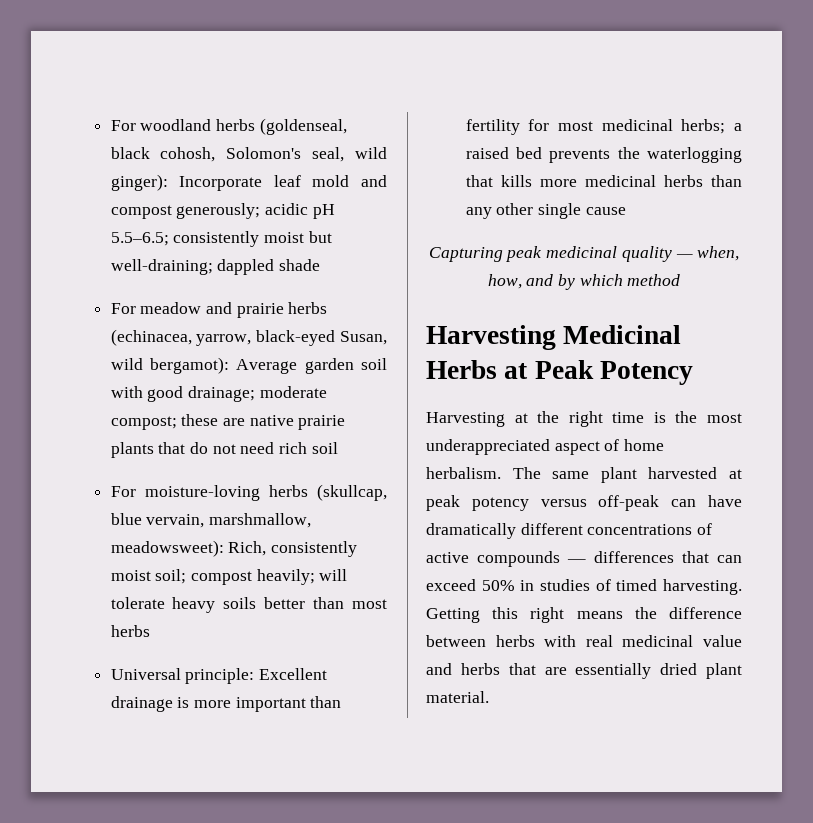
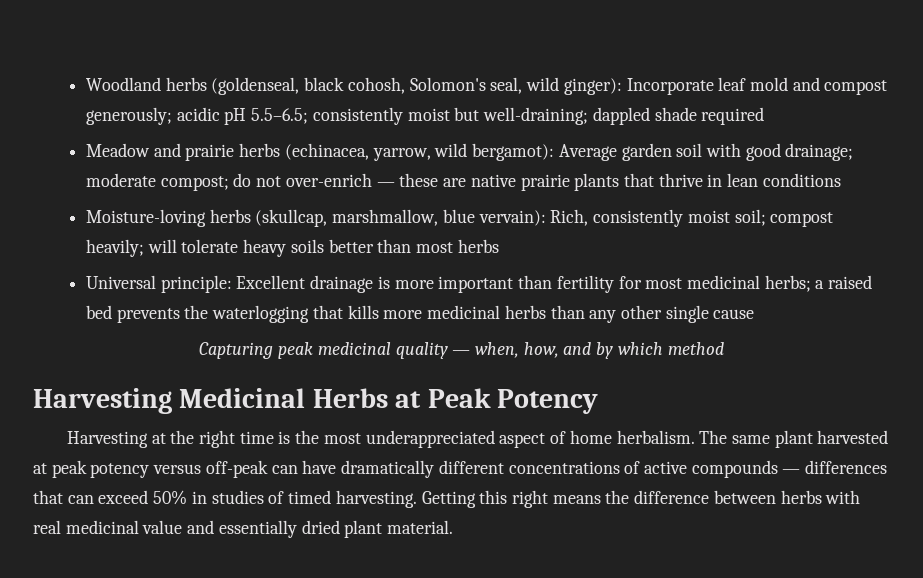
- For woodland herbs (goldenseal, black cohosh, Solomon's seal, wild ginger): Incorporate leaf mold and compost generously; acidic pH 5.5–6.5; consistently moist but well-draining; dappled shade
- For meadow and prairie herbs (echinacea, yarrow, black-eyed Susan, wild bergamot): Average garden soil with good drainage; moderate compost; these are native prairie plants that do not need rich soil
- For moisture-loving herbs (skullcap, blue vervain, marshmallow, meadowsweet): Rich, consistently moist soil; compost heavily; will tolerate heavy soils better than most herbs
+ Woodland herbs (goldenseal, black cohosh, Solomon's seal, wild ginger): Incorporate leaf mold and compost generously; acidic pH 5.5–6.5; consistently moist but well-draining; dappled shade required
+ Meadow and prairie herbs (echinacea, yarrow, wild bergamot): Average garden soil with good drainage; moderate compost; do not over-enrich — these are native prairie plants that thrive in lean conditions
+ Moisture-loving herbs (skullcap, marshmallow, blue vervain): Rich, consistently moist soil; compost heavily; will tolerate heavy soils better than most herbs
- Getting this right means the difference between herbs with real medicinal value and herbs that are essentially dried plant material.
+ Getting this right means the difference between herbs with real medicinal value and essentially dried plant material.

